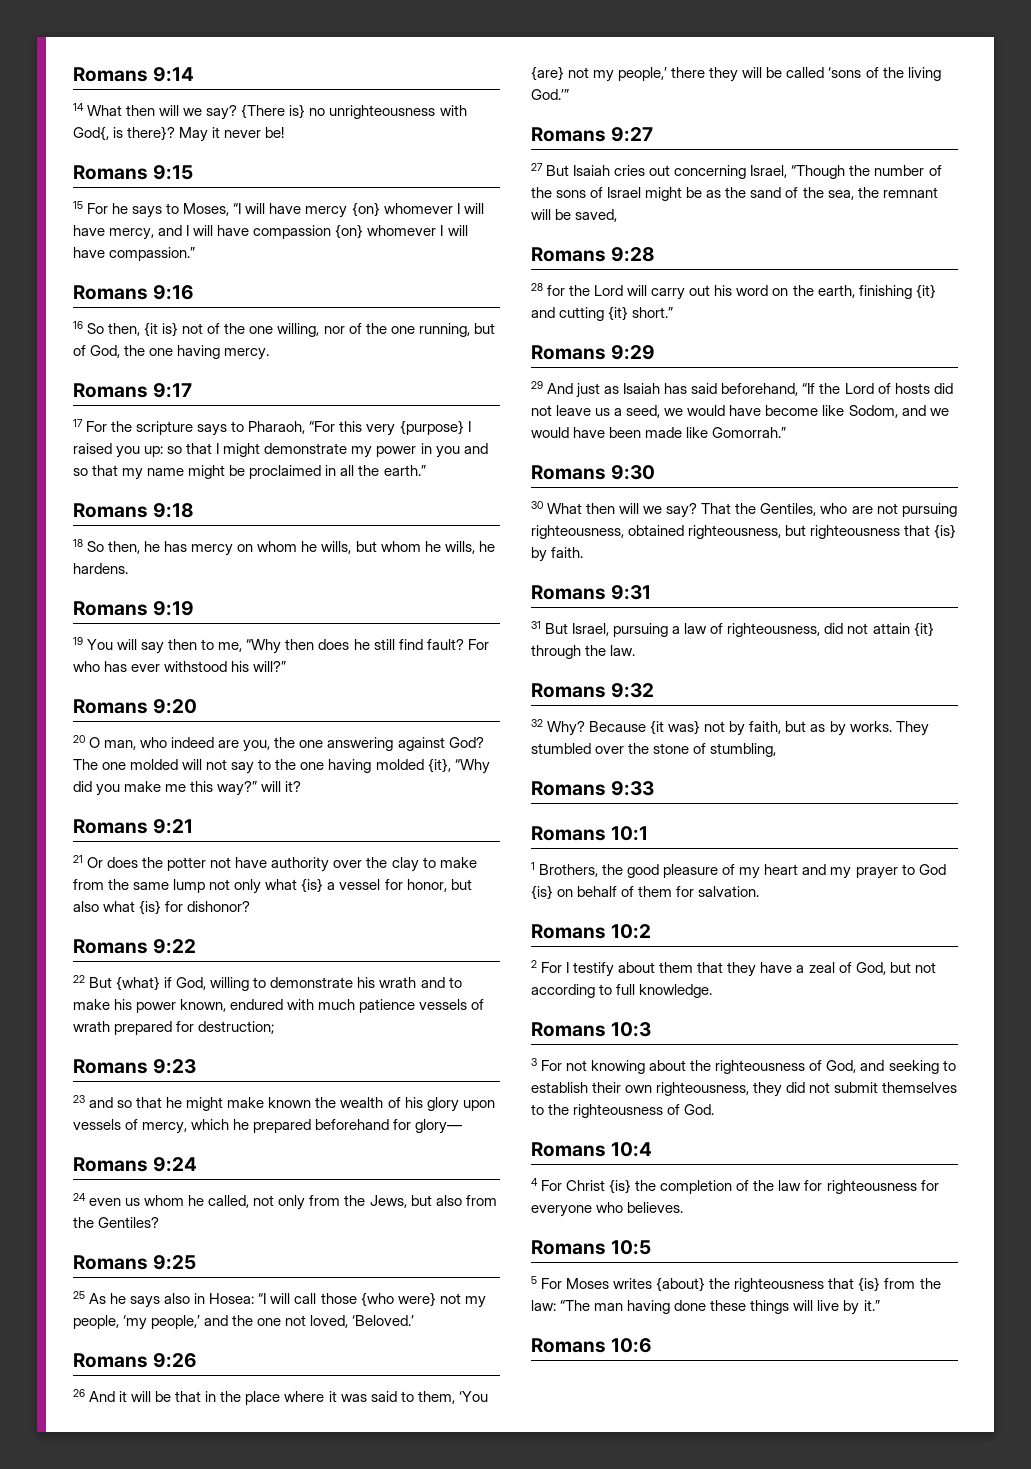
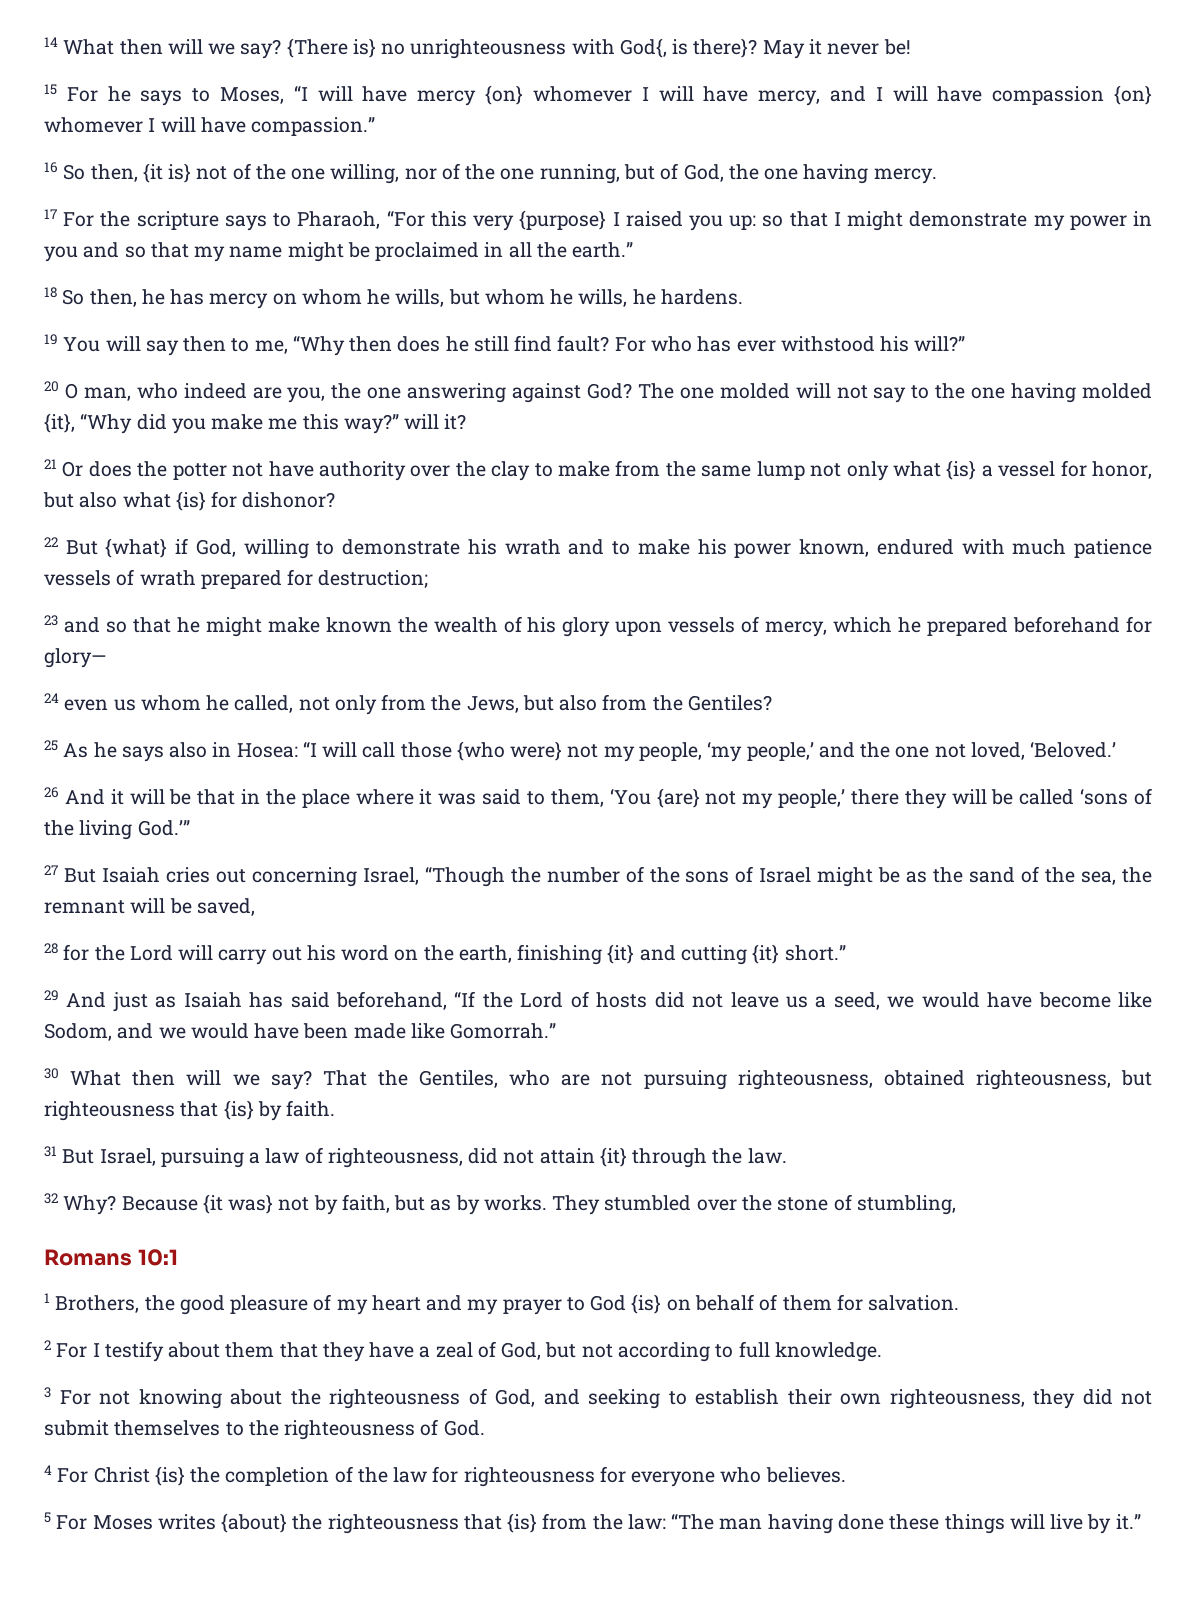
- Romans 9:14
- Romans 9:15
- Romans 9:16
- Romans 9:17
- Romans 9:18
- Romans 9:19
- Romans 9:20
- Romans 9:21
- Romans 9:22
- Romans 9:23
- Romans 9:24
- Romans 9:25
- Romans 9:26
- Romans 9:27
- Romans 9:28
- Romans 9:29
- Romans 9:30
- Romans 9:31
- Romans 9:32
- Romans 9:33
- Romans 10:2
- Romans 10:3
- Romans 10:4
- Romans 10:5
- Romans 10:6

